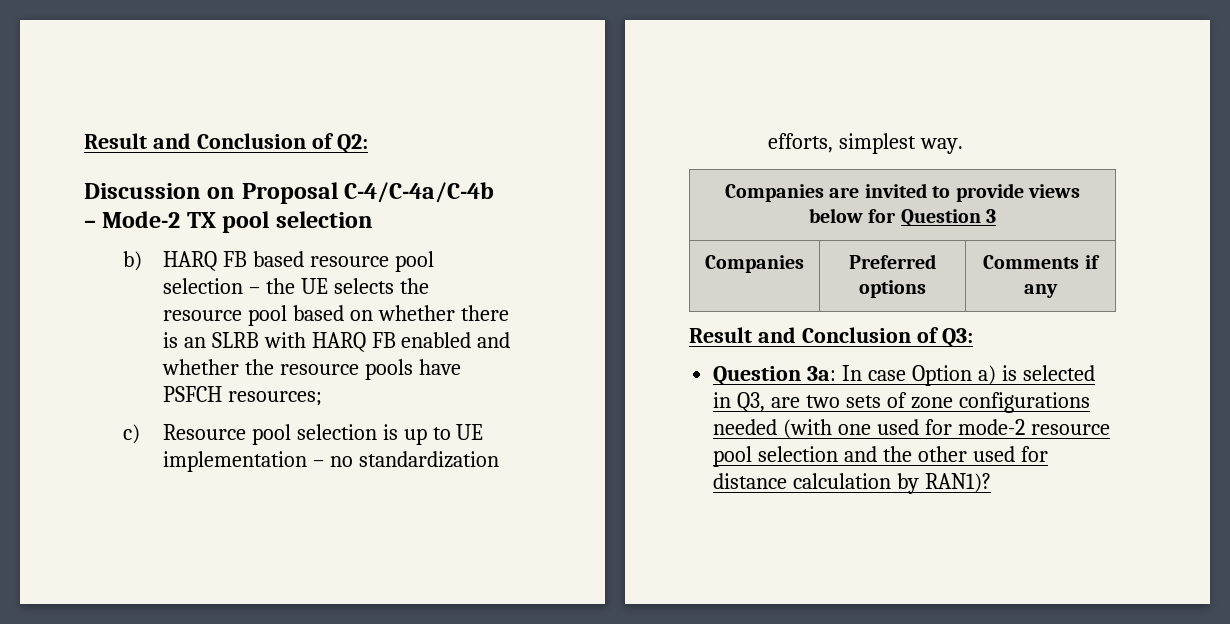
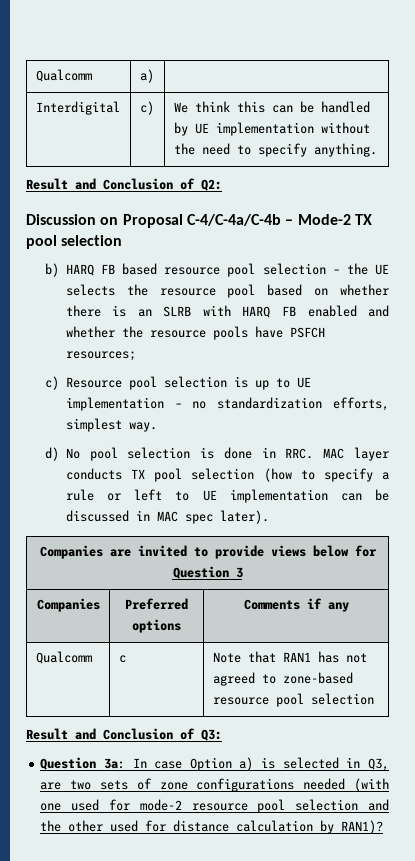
+ Qualcomm | a) |
+ Interdigital | c) | We think this can be handled by UE implementation without the need to specify anything.
+ d) No pool selection is done in RRC. MAC layer conducts TX pool selection (how to specify a rule or left to UE implementation can be discussed in MAC spec later).
+ Qualcomm | c | Note that RAN1 has not agreed to zone-based resource pool selection

